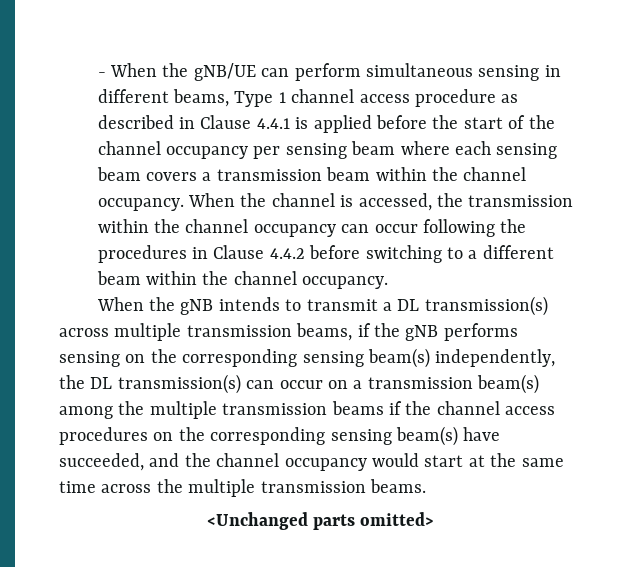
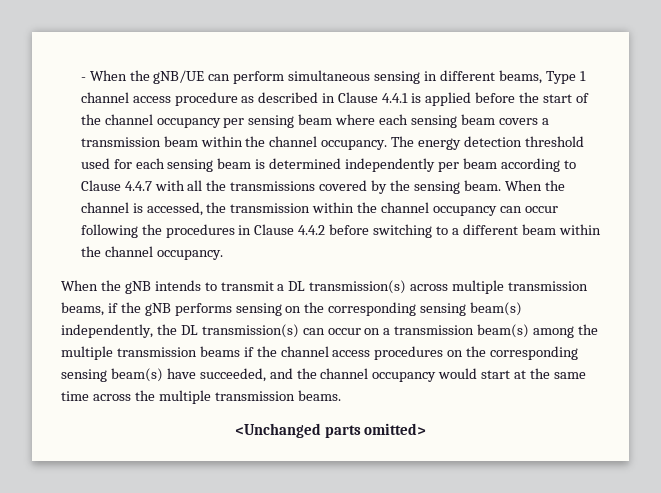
+ The energy detection threshold used for each sensing beam is determined independently per beam according to Clause 4.4.7 with all the transmissions covered by the sensing beam.

